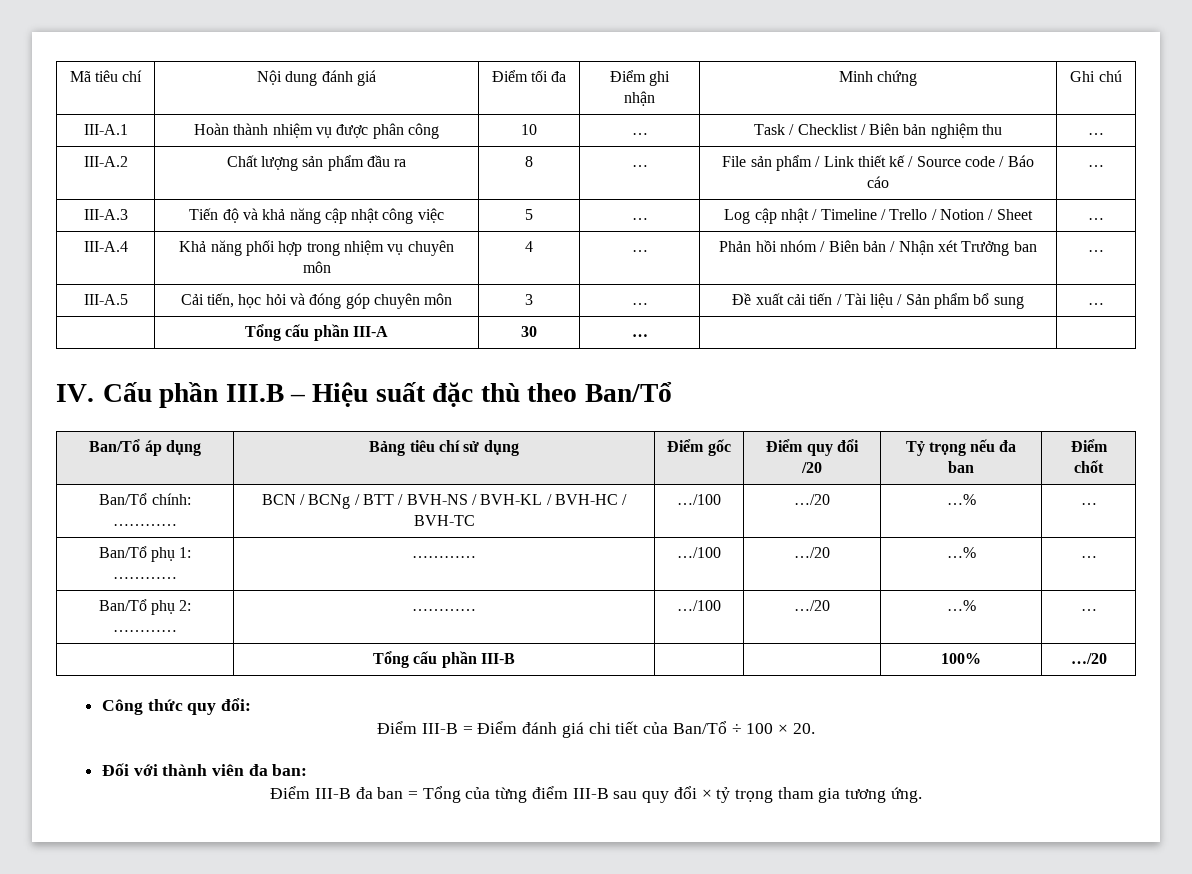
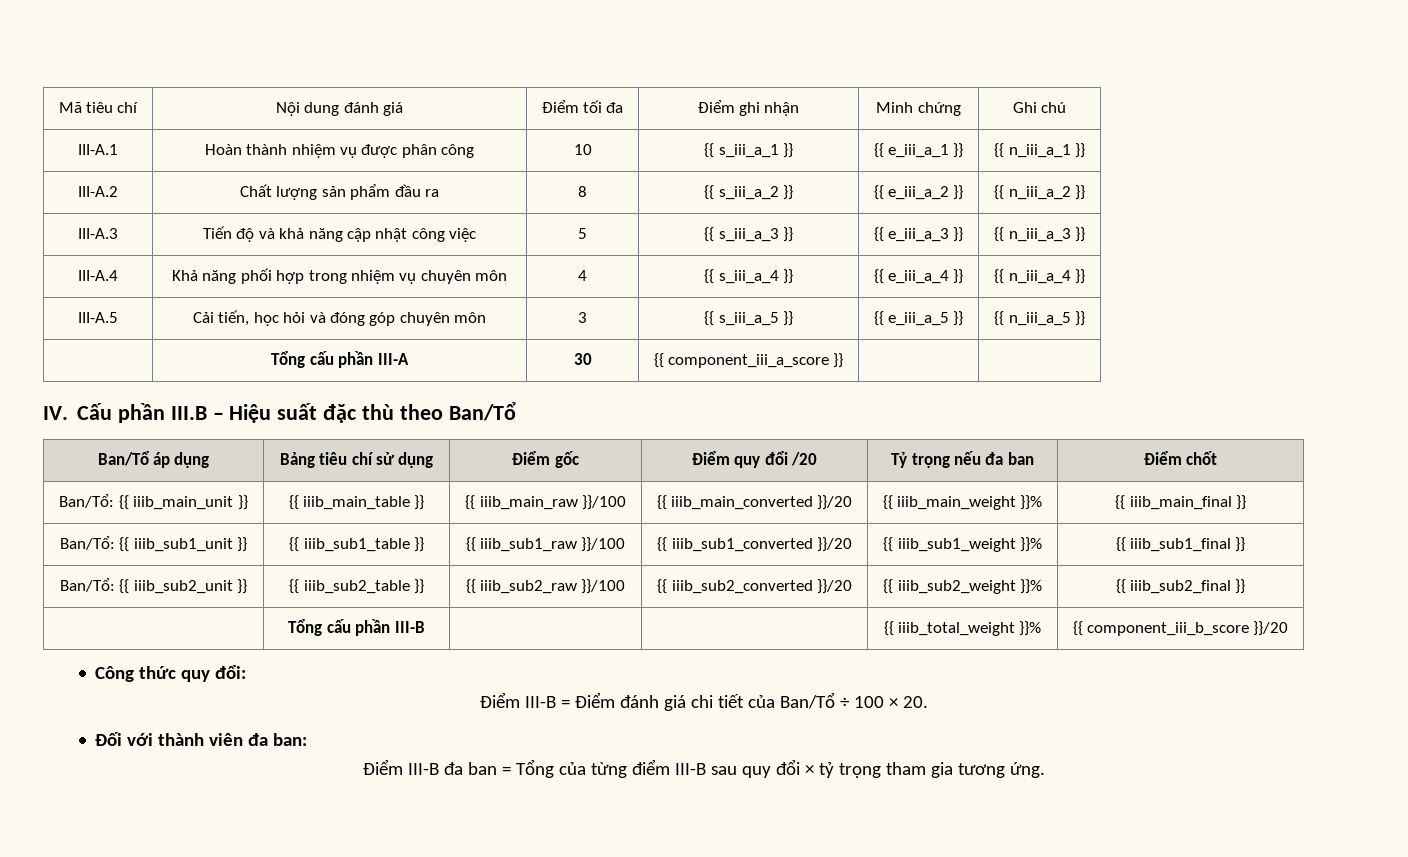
- III-A.1 | Hoàn thành nhiệm vụ được phân công | 10 | … | Task / Checklist / Biên bản nghiệm thu | …
+ III-A.1 | Hoàn thành nhiệm vụ được phân công | 10 | {{ s_iii_a_1 }} | {{ e_iii_a_1 }} | {{ n_iii_a_1 }}
- III-A.2 | Chất lượng sản phẩm đầu ra | 8 | … | File sản phẩm / Link thiết kế / Source code / Báo cáo | …
+ III-A.2 | Chất lượng sản phẩm đầu ra | 8 | {{ s_iii_a_2 }} | {{ e_iii_a_2 }} | {{ n_iii_a_2 }}
- III-A.3 | Tiến độ và khả năng cập nhật công việc | 5 | … | Log cập nhật / Timeline / Trello / Notion / Sheet | …
+ III-A.3 | Tiến độ và khả năng cập nhật công việc | 5 | {{ s_iii_a_3 }} | {{ e_iii_a_3 }} | {{ n_iii_a_3 }}
- III-A.4 | Khả năng phối hợp trong nhiệm vụ chuyên môn | 4 | … | Phản hồi nhóm / Biên bản / Nhận xét Trưởng ban | …
+ III-A.4 | Khả năng phối hợp trong nhiệm vụ chuyên môn | 4 | {{ s_iii_a_4 }} | {{ e_iii_a_4 }} | {{ n_iii_a_4 }}
- III-A.5 | Cải tiến, học hỏi và đóng góp chuyên môn | 3 | … | Đề xuất cải tiến / Tài liệu / Sản phẩm bổ sung | …
+ III-A.5 | Cải tiến, học hỏi và đóng góp chuyên môn | 3 | {{ s_iii_a_5 }} | {{ e_iii_a_5 }} | {{ n_iii_a_5 }}
- | Tổng cấu phần III-A | 30 | … | |
+ | Tổng cấu phần III-A | 30 | {{ component_iii_a_score }} | |
- Ban/Tổ chính: ………… | BCN / BCNg / BTT / BVH-NS / BVH-KL / BVH-HC / BVH-TC | …/100 | …/20 | …% | …
- Ban/Tổ phụ 1: ………… | ………… | …/100 | …/20 | …% | …
- Ban/Tổ phụ 2: ………… | ………… | …/100 | …/20 | …% | …
- | Tổng cấu phần III-B | | | 100% | …/20
+ Ban/Tổ: {{ iiib_main_unit }} | {{ iiib_main_table }} | {{ iiib_main_raw }}/100 | {{ iiib_main_converted }}/20 | {{ iiib_main_weight }}% | {{ iiib_main_final }}
+ Ban/Tổ: {{ iiib_sub1_unit }} | {{ iiib_sub1_table }} | {{ iiib_sub1_raw }}/100 | {{ iiib_sub1_converted }}/20 | {{ iiib_sub1_weight }}% | {{ iiib_sub1_final }}
+ Ban/Tổ: {{ iiib_sub2_unit }} | {{ iiib_sub2_table }} | {{ iiib_sub2_raw }}/100 | {{ iiib_sub2_converted }}/20 | {{ iiib_sub2_weight }}% | {{ iiib_sub2_final }}
+ | Tổng cấu phần III-B | | | {{ iiib_total_weight }}% | {{ component_iii_b_score }}/20

